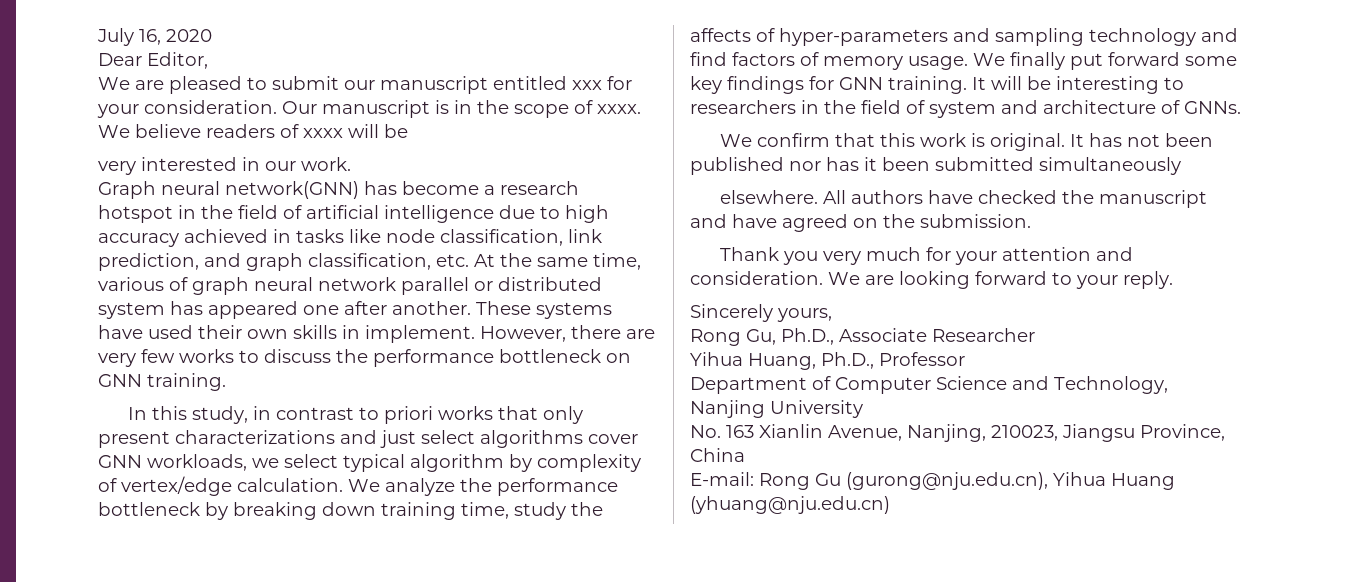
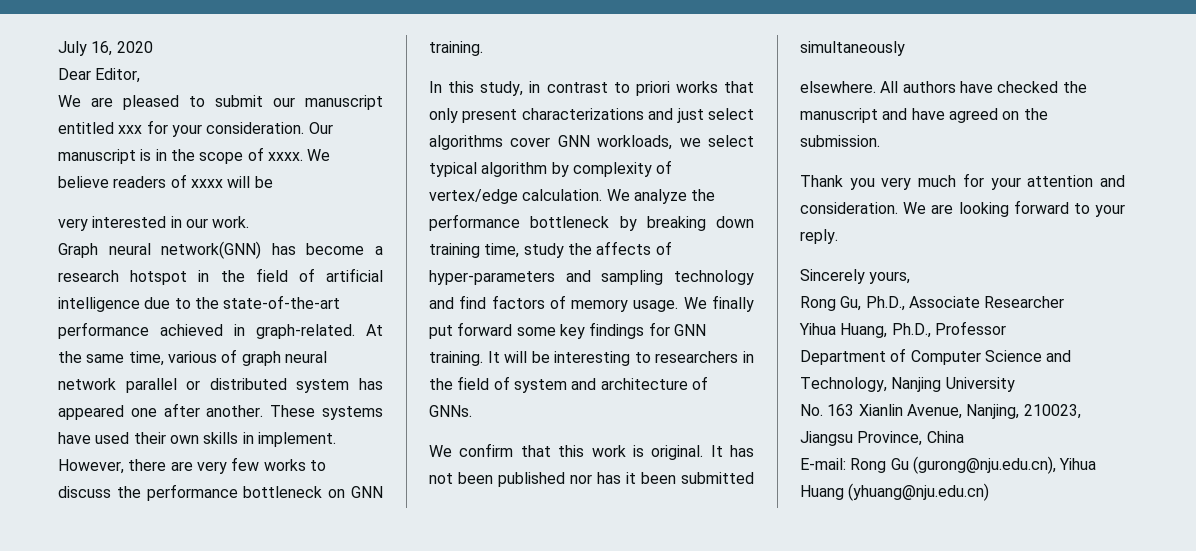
- Graph neural network(GNN) has become a research hotspot in the field of artificial intelligence due to high accuracy achieved in tasks like node classification, link prediction, and graph classification, etc. At the same time, various of graph neural network parallel or distributed system has appeared one after another.
+ Graph neural network(GNN) has become a research hotspot in the field of artificial intelligence due to the state-of-the-art performance achieved in graph-related. At the same time, various of graph neural network parallel or distributed system has appeared one after another.

